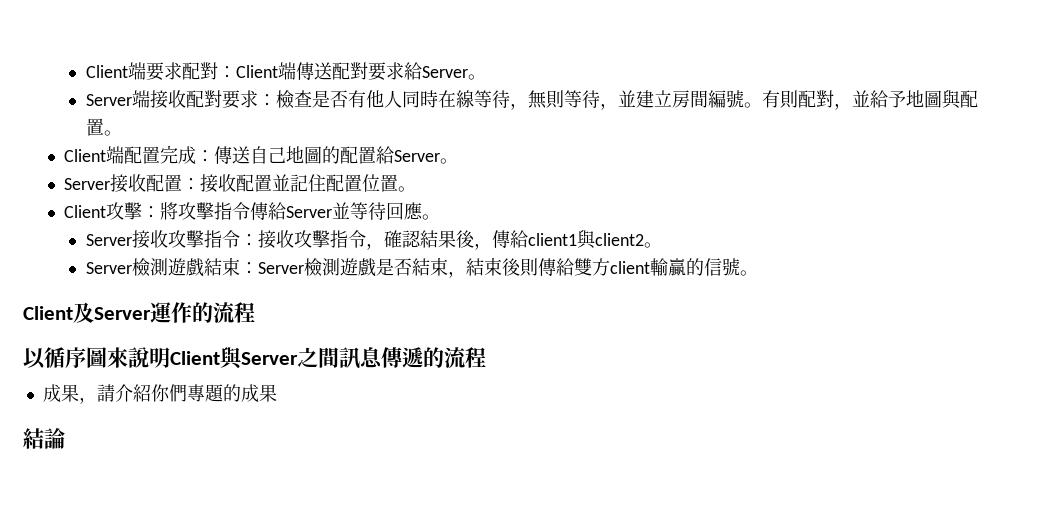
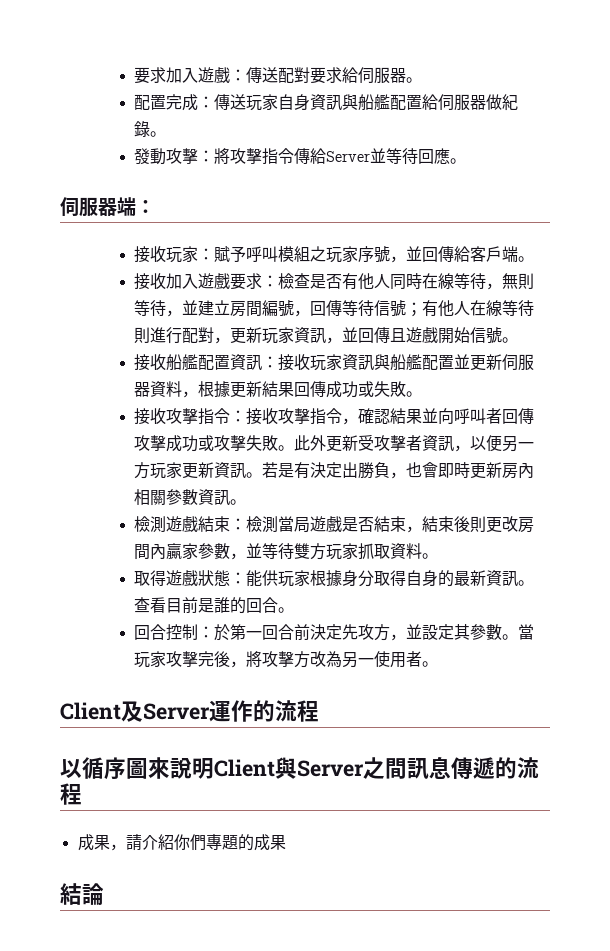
- Client端要求配對：Client端傳送配對要求給Server。
- Server端接收配對要求：檢查是否有他人同時在線等待，無則等待，並建立房間編號。有則配對，並給予地圖與配置。
- Client端配置完成：傳送自己地圖的配置給Server。
- Server接收配置：接收配置並記住配置位置。
- Client攻擊：將攻擊指令傳給Server並等待回應。
- Server接收攻擊指令：接收攻擊指令，確認結果後，傳給client1與client2。
- Server檢測遊戲結束：Server檢測遊戲是否結束，結束後則傳給雙方client輸贏的信號。
+ 要求加入遊戲：傳送配對要求給伺服器。
+ 配置完成：傳送玩家自身資訊與船艦配置給伺服器做紀錄。
+ 發動攻擊：將攻擊指令傳給Server並等待回應。
+ 伺服器端：
+ 接收玩家：賦予呼叫模組之玩家序號，並回傳給客戶端。
+ 接收加入遊戲要求：檢查是否有他人同時在線等待，無則等待，並建立房間編號，回傳等待信號；有他人在線等待則進行配對，更新玩家資訊，並回傳且遊戲開始信號。
+ 接收船艦配置資訊：接收玩家資訊與船艦配置並更新伺服器資料，根據更新結果回傳成功或失敗。
+ 接收攻擊指令：接收攻擊指令，確認結果並向呼叫者回傳攻擊成功或攻擊失敗。此外更新受攻擊者資訊，以便另一方玩家更新資訊。若是有決定出勝負，也會即時更新房內相關參數資訊。
+ 檢測遊戲結束：檢測當局遊戲是否結束，結束後則更改房間內贏家參數，並等待雙方玩家抓取資料。
+ 取得遊戲狀態：能供玩家根據身分取得自身的最新資訊。查看目前是誰的回合。
+ 回合控制：於第一回合前決定先攻方，並設定其參數。當玩家攻擊完後，將攻擊方改為另一使用者。

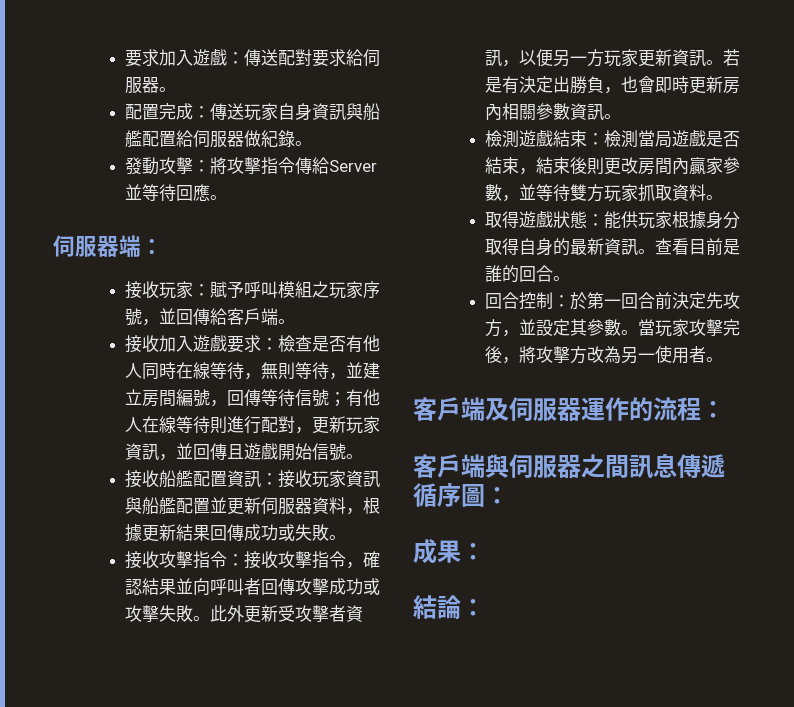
- Client及Server運作的流程
- 以循序圖來說明Client與Server之間訊息傳遞的流程
- 成果，請介紹你們專題的成果
+ 客戶端及伺服器運作的流程：
+ 客戶端與伺服器之間訊息傳遞循序圖：
+ 成果：
- 結論
+ 結論：

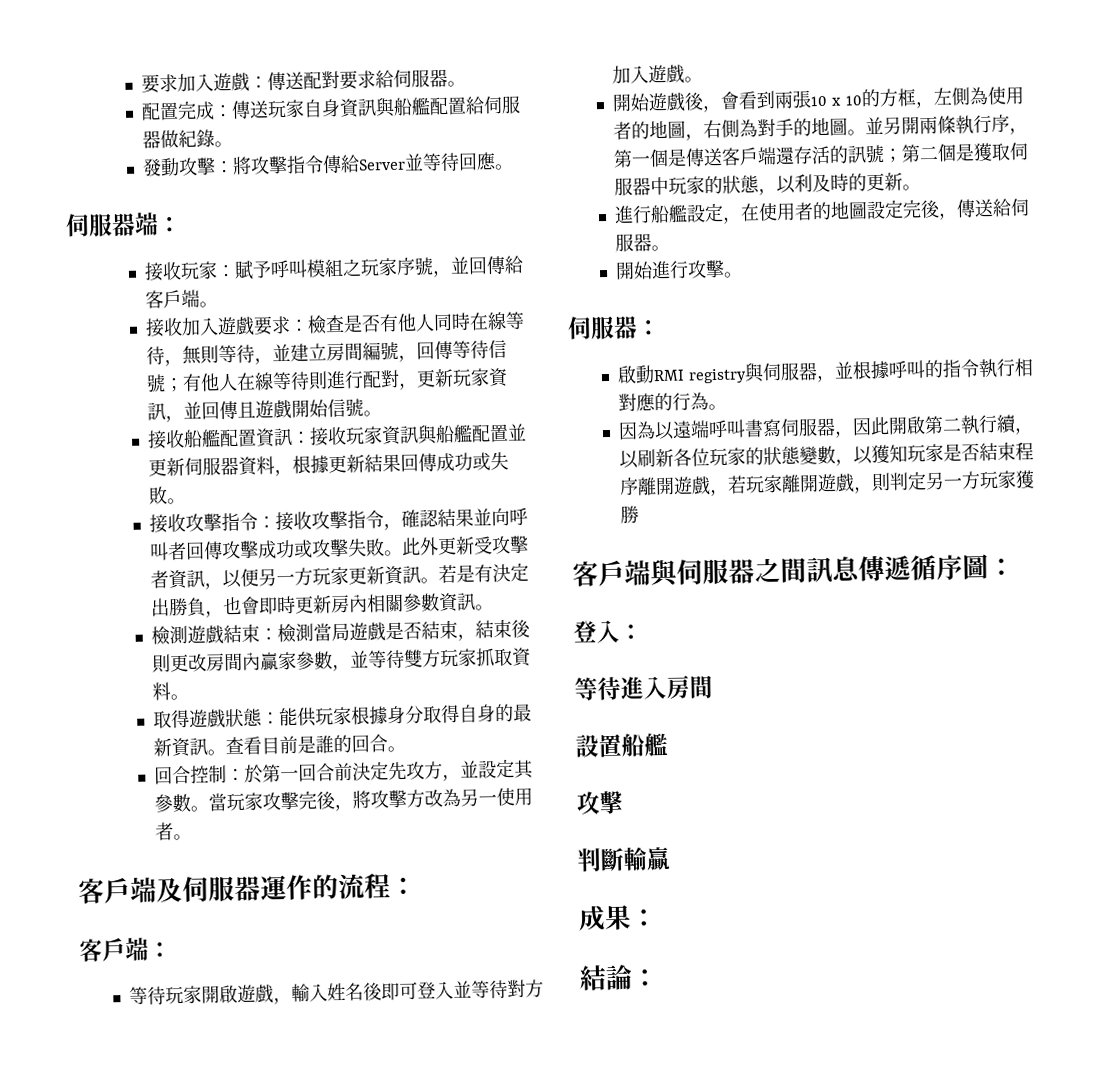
+ 客戶端：
+ 等待玩家開啟遊戲，輸入姓名後即可登入並等待對方加入遊戲。
+ 開始遊戲後，會看到兩張10 x 10的方框，左側為使用者的地圖，右側為對手的地圖。並另開兩條執行序，第一個是傳送客戶端還存活的訊號；第二個是獲取伺服器中玩家的狀態，以利及時的更新。
+ 進行船艦設定，在使用者的地圖設定完後，傳送給伺服器。
+ 開始進行攻擊。
+ 伺服器：
+ 啟動RMI registry與伺服器，並根據呼叫的指令執行相對應的行為。
+ 因為以遠端呼叫書寫伺服器，因此開啟第二執行續，以刷新各位玩家的狀態變數，以獲知玩家是否結束程序離開遊戲，若玩家離開遊戲，則判定另一方玩家獲勝
+ 登入：
+ 等待進入房間
+ 設置船艦
+ 攻擊
+ 判斷輸贏

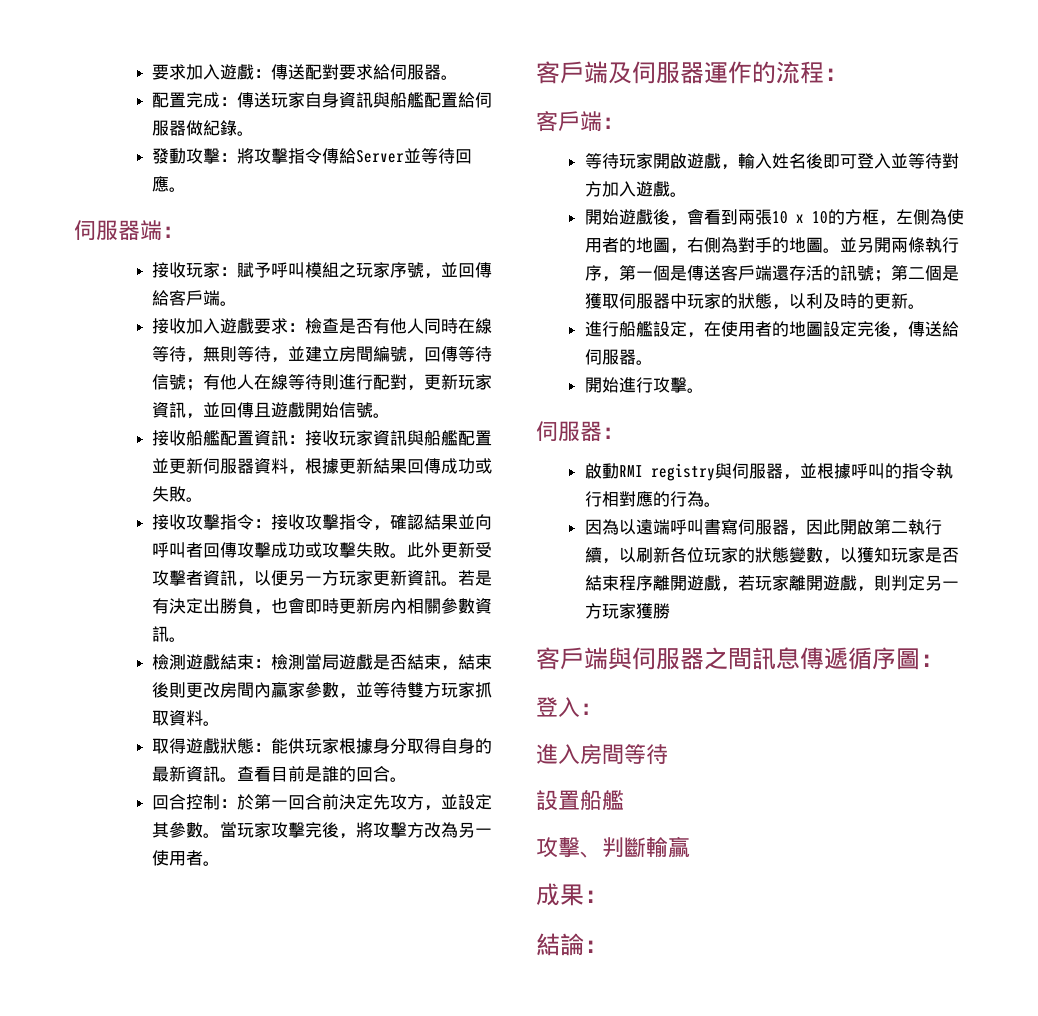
- 等待進入房間
+ 進入房間等待
  設置船艦
- 攻擊
- 判斷輸贏
+ 攻擊、判斷輸贏

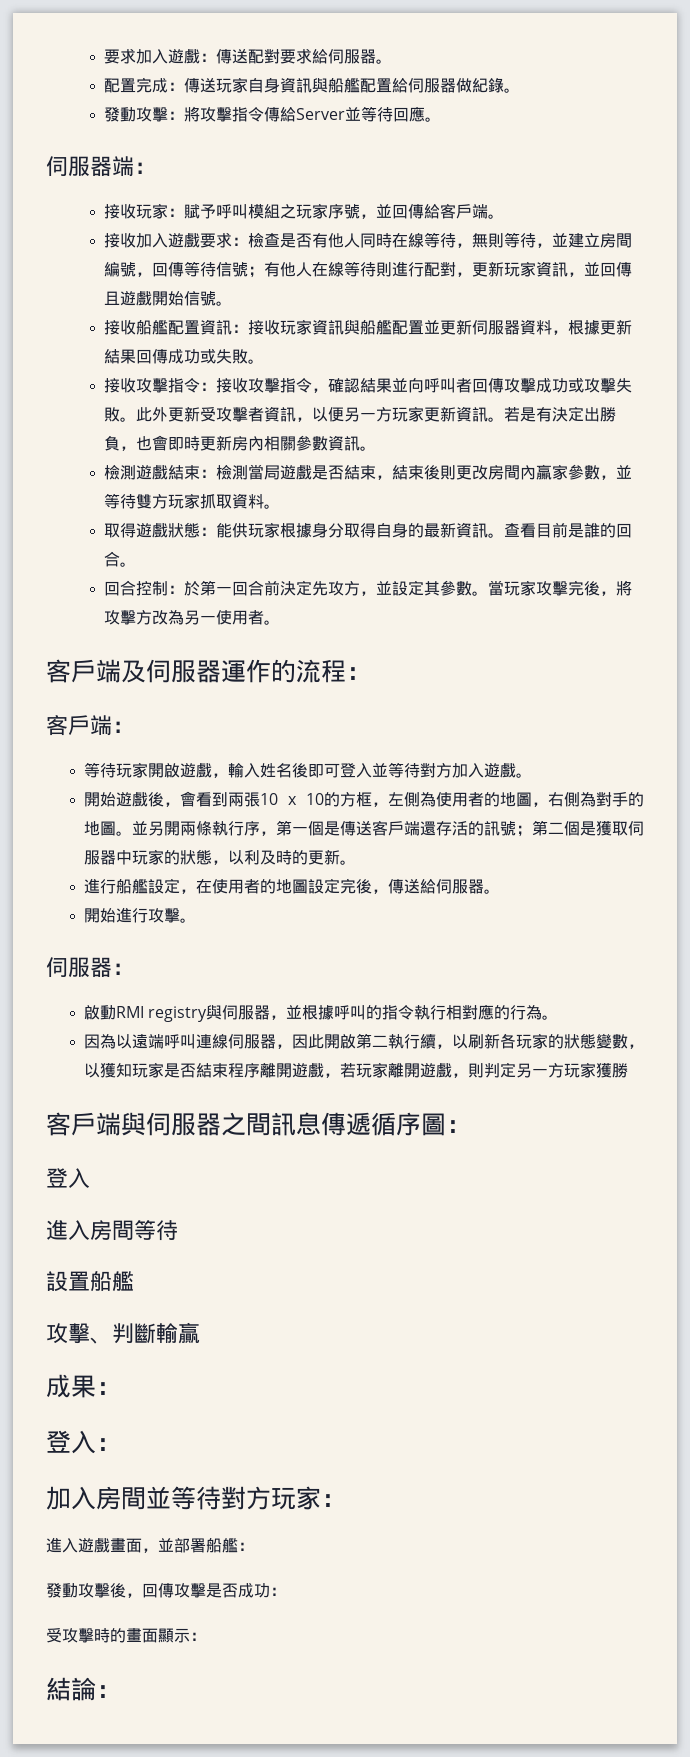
- 因為以遠端呼叫書寫伺服器，因此開啟第二執行續，以刷新各位玩家的狀態變數，以獲知玩家是否結束程序離開遊戲，若玩家離開遊戲，則判定另一方玩家獲勝
+ 因為以遠端呼叫連線伺服器，因此開啟第二執行續，以刷新各玩家的狀態變數，以獲知玩家是否結束程序離開遊戲，若玩家離開遊戲，則判定另一方玩家獲勝
  客戶端與伺服器之間訊息傳遞循序圖：
- 登入：
+ 登入
+ 登入：
+ 加入房間並等待對方玩家：
+ 進入遊戲畫面，並部署船艦：
+ 發動攻擊後，回傳攻擊是否成功：
+ 受攻擊時的畫面顯示：

